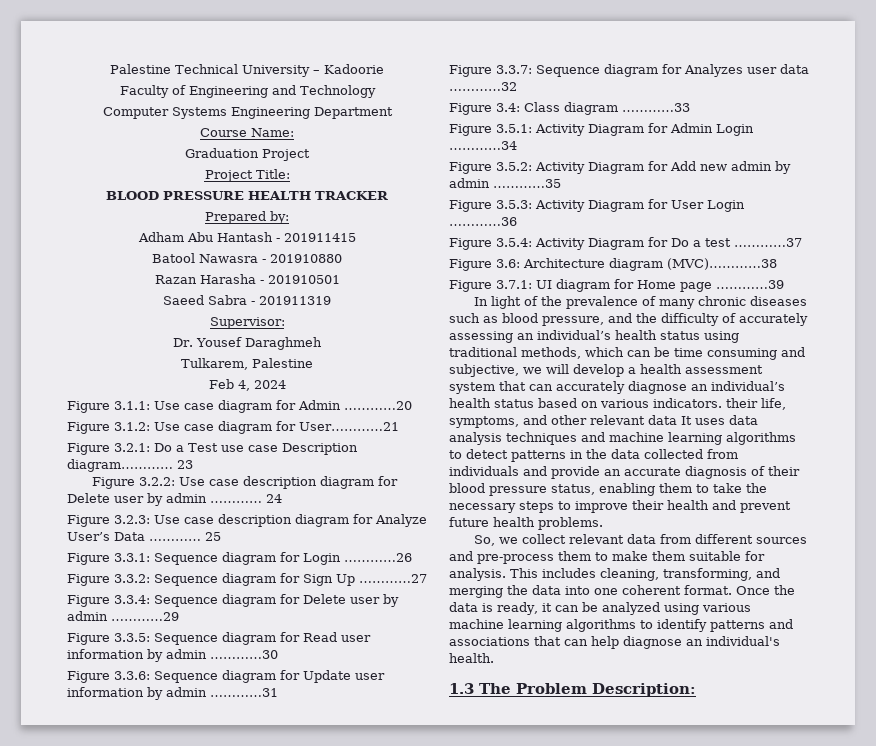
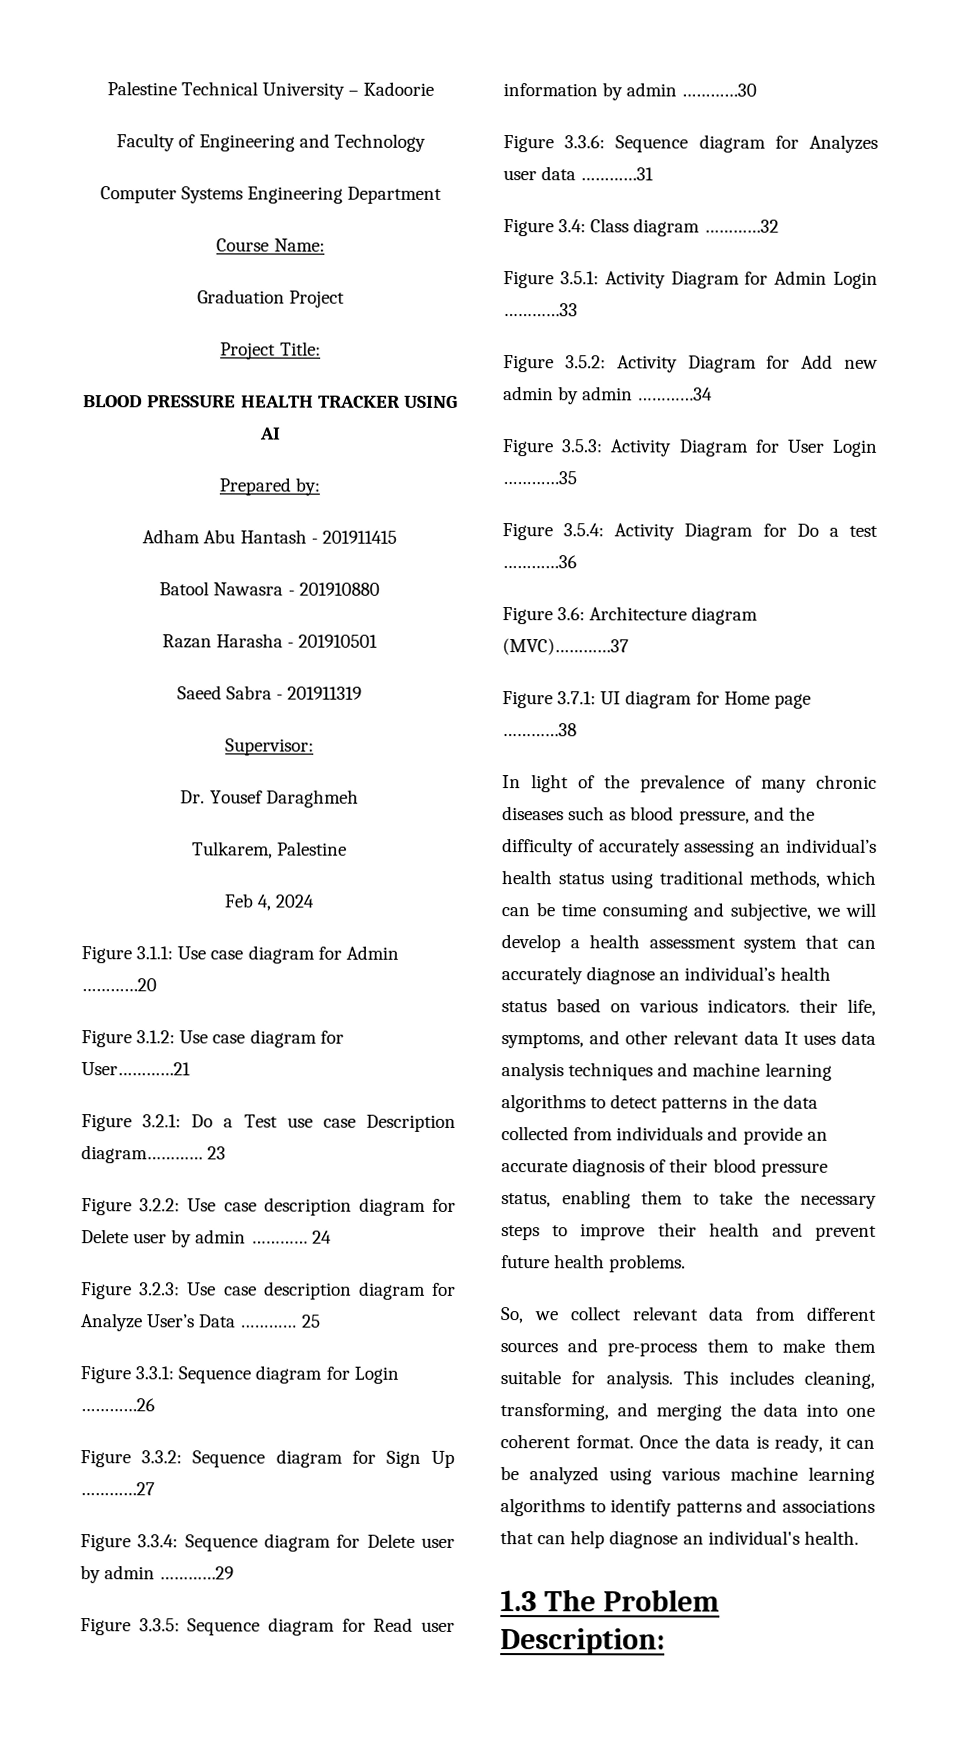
- BLOOD PRESSURE HEALTH TRACKER
+ BLOOD PRESSURE HEALTH TRACKER USING AI
- Figure 3.3.6: Sequence diagram for Update user information by admin …………31
- Figure 3.3.7: Sequence diagram for Analyzes user data …………32
+ Figure 3.3.6: Sequence diagram for Analyzes user data …………31
- Figure 3.4: Class diagram …………33
+ Figure 3.4: Class diagram …………32
- Figure 3.5.1: Activity Diagram for Admin Login …………34
+ Figure 3.5.1: Activity Diagram for Admin Login …………33
- Figure 3.5.2: Activity Diagram for Add new admin by admin …………35
+ Figure 3.5.2: Activity Diagram for Add new admin by admin …………34
- Figure 3.5.3: Activity Diagram for User Login …………36
+ Figure 3.5.3: Activity Diagram for User Login …………35
- Figure 3.5.4: Activity Diagram for Do a test …………37
+ Figure 3.5.4: Activity Diagram for Do a test …………36
- Figure 3.6: Architecture diagram (MVC)…………38
+ Figure 3.6: Architecture diagram (MVC)…………37
- Figure 3.7.1: UI diagram for Home page …………39
+ Figure 3.7.1: UI diagram for Home page …………38

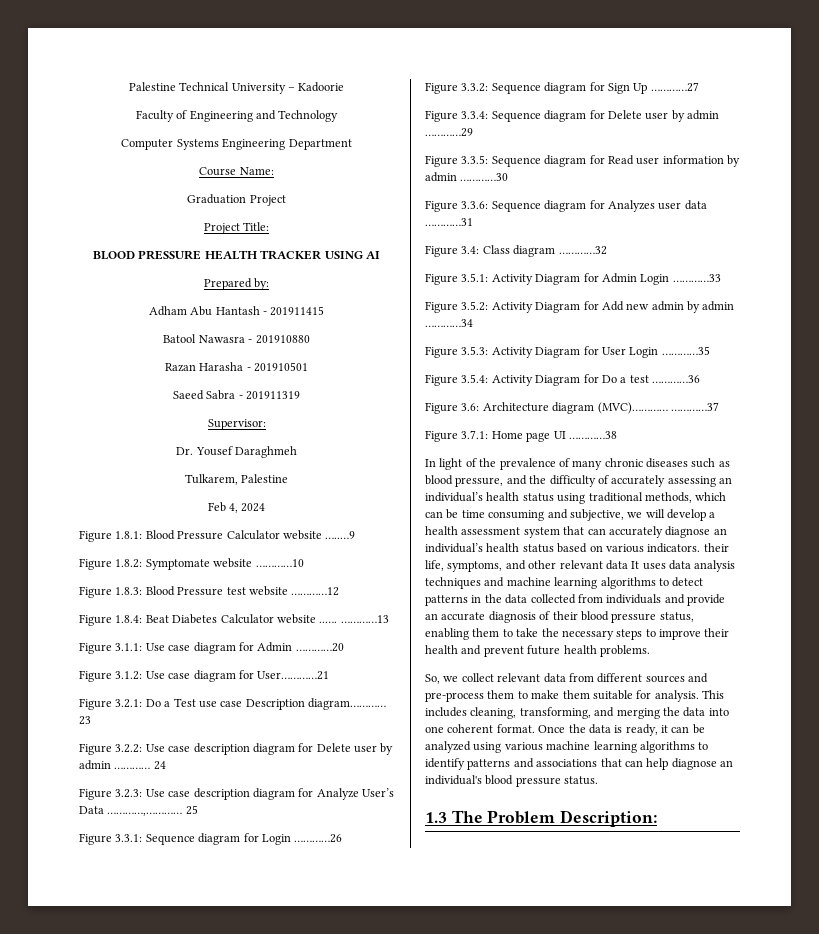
+ Figure 1.8.1: Blood Pressure Calculator website …..…9
+ Figure 1.8.2: Symptomate website …………10
+ Figure 1.8.3: Blood Pressure test website …………12
+ Figure 1.8.4: Beat Diabetes Calculator website ..…. …………13
- Figure 3.2.3: Use case description diagram for Analyze User’s Data …………
+ Figure 3.2.3: Use case description diagram for Analyze User’s Data …………,…………
- Figure 3.6: Architecture diagram (MVC)…………37
+ Figure 3.6: Architecture diagram (MVC)………… …………37
- Figure 3.7.1: UI diagram for Home page …………38
+ Figure 3.7.1: Home page UI …………38
- Once the data is ready, it can be analyzed using various machine learning algorithms to identify patterns and associations that can help diagnose an individual's health.
+ Once the data is ready, it can be analyzed using various machine learning algorithms to identify patterns and associations that can help diagnose an individual's blood pressure status.

